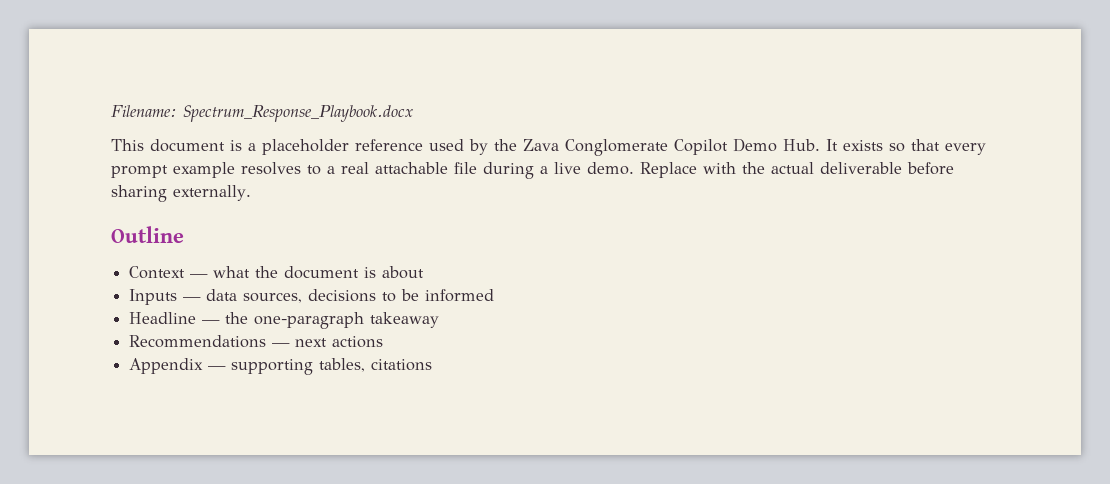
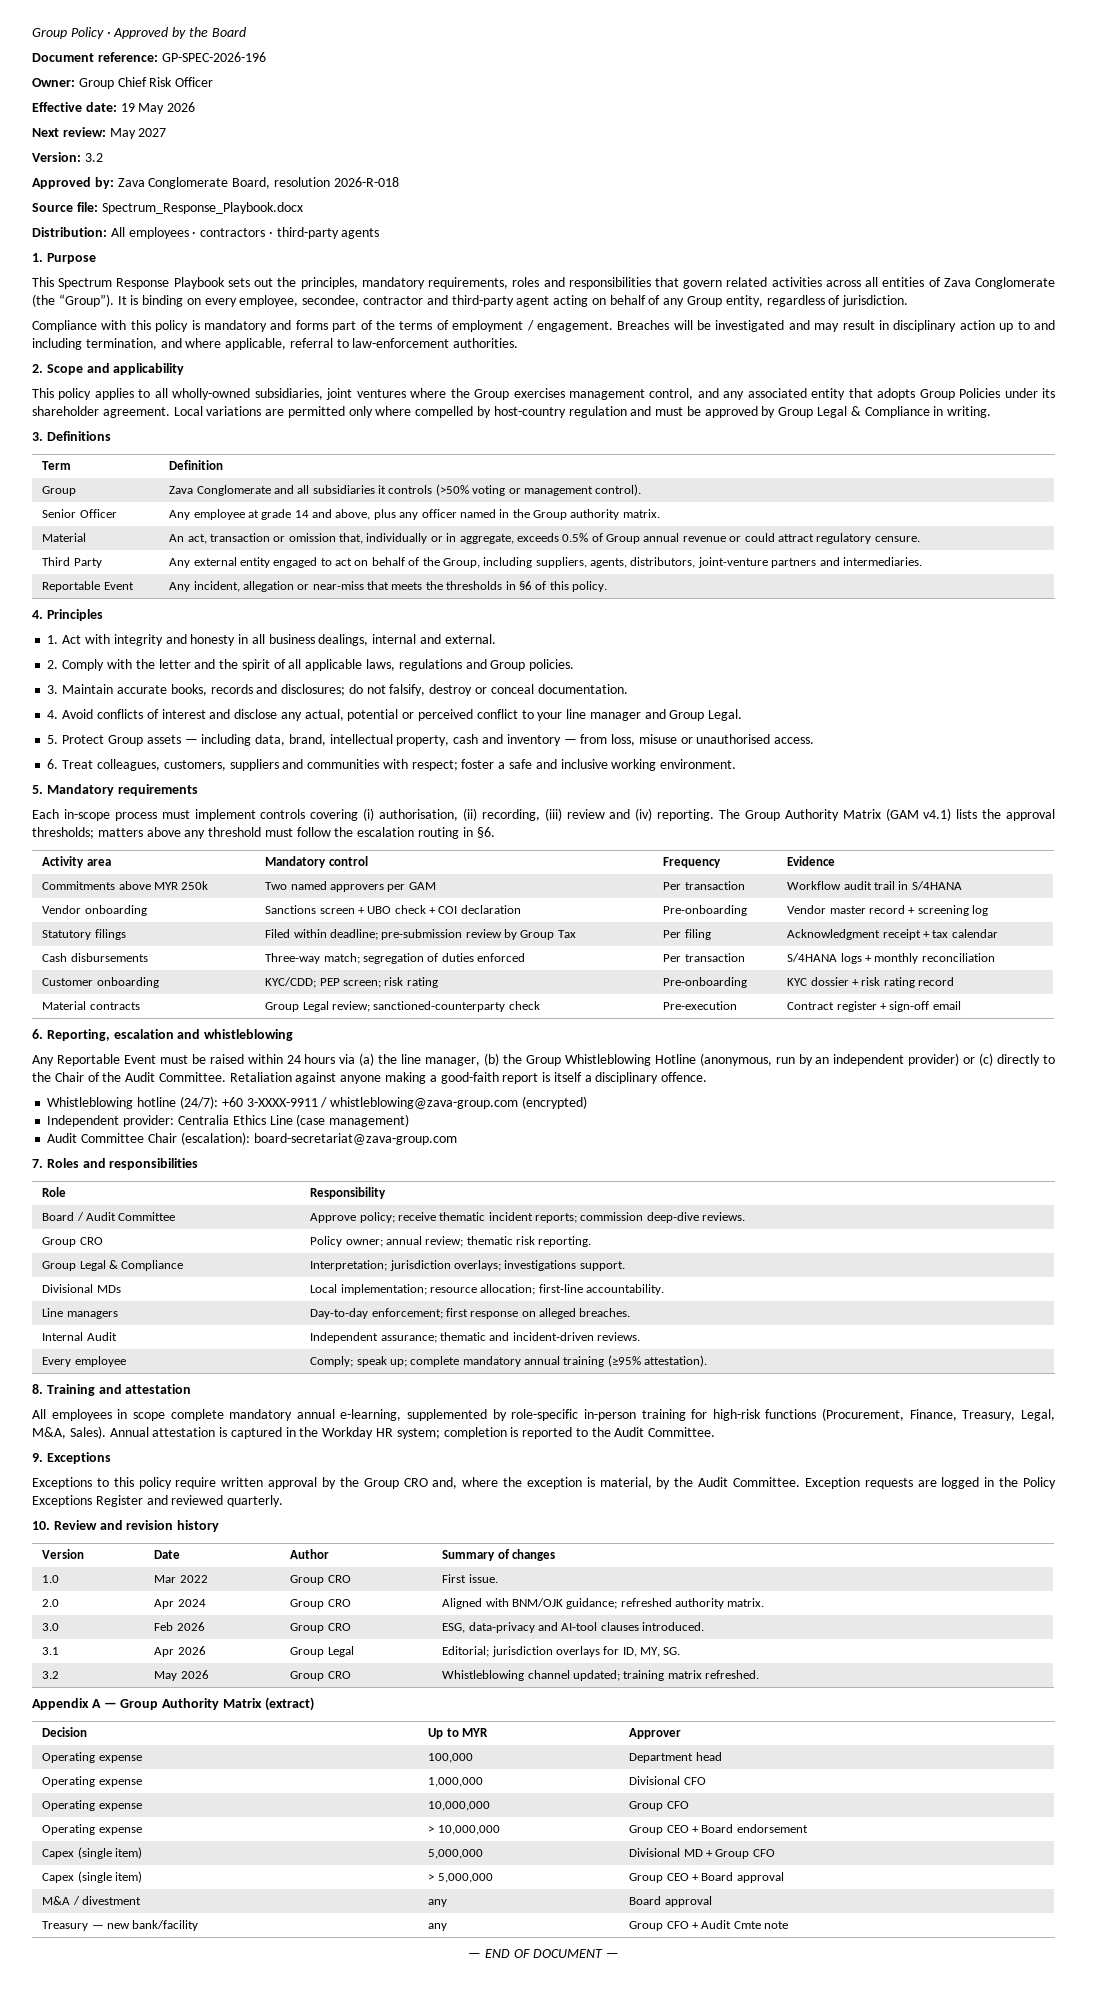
- Filename: Spectrum_Response_Playbook.docx
- This document is a placeholder reference used by the Zava Conglomerate Copilot Demo Hub. It exists so that every prompt example resolves to a real attachable file during a live demo. Replace with the actual deliverable before sharing externally.
- Outline
- Context — what the document is about
- Inputs — data sources, decisions to be informed
- Headline — the one-paragraph takeaway
- Recommendations — next actions
- Appendix — supporting tables, citations
+ Group Policy · Approved by the Board
+ Document reference: GP-SPEC-2026-196
+ Owner: Group Chief Risk Officer
+ Effective date: 19 May 2026
+ Next review: May 2027
+ Version: 3.2
+ Approved by: Zava Conglomerate Board, resolution 2026-R-018
+ Source file: Spectrum_Response_Playbook.docx
+ Distribution: All employees · contractors · third-party agents
+ 1. Purpose
+ This Spectrum Response Playbook sets out the principles, mandatory requirements, roles and responsibilities that govern related activities across all entities of Zava Conglomerate (the “Group”). It is binding on every employee, secondee, contractor and third-party agent acting on behalf of any Group entity, regardless of jurisdiction.
+ Compliance with this policy is mandatory and forms part of the terms of employment / engagement. Breaches will be investigated and may result in disciplinary action up to and including termination, and where applicable, referral to law-enforcement authorities.
+ 2. Scope and applicability
+ This policy applies to all wholly-owned subsidiaries, joint ventures where the Group exercises management control, and any associated entity that adopts Group Policies under its shareholder agreement. Local variations are permitted only where compelled by host-country regulation and must be approved by Group Legal & Compliance in writing.
+ 3. Definitions
+ Term | Definition
+ Group | Zava Conglomerate and all subsidiaries it controls (>50% voting or management control).
+ Senior Officer | Any employee at grade 14 and above, plus any officer named in the Group authority matrix.
+ Material | An act, transaction or omission that, individually or in aggregate, exceeds 0.5% of Group annual revenue or could attract regulatory censure.
+ Third Party | Any external entity engaged to act on behalf of the Group, including suppliers, agents, distributors, joint-venture partners and intermediaries.
+ Reportable Event | Any incident, allegation or near-miss that meets the thresholds in §6 of this policy.
+ 4. Principles
+ 1. Act with integrity and honesty in all business dealings, internal and external.
+ 2. Comply with the letter and the spirit of all applicable laws, regulations and Group policies.
+ 3. Maintain accurate books, records and disclosures; do not falsify, destroy or conceal documentation.
+ 4. Avoid conflicts of interest and disclose any actual, potential or perceived conflict to your line manager and Group Legal.
+ 5. Protect Group assets — including data, brand, intellectual property, cash and inventory — from loss, misuse or unauthorised access.
+ 6. Treat colleagues, customers, suppliers and communities with respect; foster a safe and inclusive working environment.
+ 5. Mandatory requirements
+ Each in-scope process must implement controls covering (i) authorisation, (ii) recording, (iii) review and (iv) reporting. The Group Authority Matrix (GAM v4.1) lists the approval thresholds; matters above any threshold must follow the escalation routing in §6.
+ Activity area | Mandatory control | Frequency | Evidence
+ Commitments above MYR 250k | Two named approvers per GAM | Per transaction | Workflow audit trail in S/4HANA
+ Vendor onboarding | Sanctions screen + UBO check + COI declaration | Pre-onboarding | Vendor master record + screening log
+ Statutory filings | Filed within deadline; pre-submission review by Group Tax | Per filing | Acknowledgment receipt + tax calendar
+ Cash disbursements | Three-way match; segregation of duties enforced | Per transaction | S/4HANA logs + monthly reconciliation
+ Customer onboarding | KYC/CDD; PEP screen; risk rating | Pre-onboarding | KYC dossier + risk rating record
+ Material contracts | Group Legal review; sanctioned-counterparty check | Pre-execution | Contract register + sign-off email
+ 6. Reporting, escalation and whistleblowing
+ Any Reportable Event must be raised within 24 hours via (a) the line manager, (b) the Group Whistleblowing Hotline (anonymous, run by an independent provider) or (c) directly to the Chair of the Audit Committee. Retaliation against anyone making a good-faith report is itself a disciplinary offence.
+ Whistleblowing hotline (24/7): +60 3-XXXX-9911 / whistleblowing@zava-group.com (encrypted)
+ Independent provider: Centralia Ethics Line (case management)
+ Audit Committee Chair (escalation): board-secretariat@zava-group.com
+ 7. Roles and responsibilities
+ Role | Responsibility
+ Board / Audit Committee | Approve policy; receive thematic incident reports; commission deep-dive reviews.
+ Group CRO | Policy owner; annual review; thematic risk reporting.
+ Group Legal & Compliance | Interpretation; jurisdiction overlays; investigations support.
+ Divisional MDs | Local implementation; resource allocation; first-line accountability.
+ Line managers | Day-to-day enforcement; first response on alleged breaches.
+ Internal Audit | Independent assurance; thematic and incident-driven reviews.
+ Every employee | Comply; speak up; complete mandatory annual training (≥95% attestation).
+ 8. Training and attestation
+ All employees in scope complete mandatory annual e-learning, supplemented by role-specific in-person training for high-risk functions (Procurement, Finance, Treasury, Legal, M&A, Sales). Annual attestation is captured in the Workday HR system; completion is reported to the Audit Committee.
+ 9. Exceptions
+ Exceptions to this policy require written approval by the Group CRO and, where the exception is material, by the Audit Committee. Exception requests are logged in the Policy Exceptions Register and reviewed quarterly.
+ 10. Review and revision history
+ Version | Date | Author | Summary of changes
+ 1.0 | Mar 2022 | Group CRO | First issue.
+ 2.0 | Apr 2024 | Group CRO | Aligned with BNM/OJK guidance; refreshed authority matrix.
+ 3.0 | Feb 2026 | Group CRO | ESG, data-privacy and AI-tool clauses introduced.
+ 3.1 | Apr 2026 | Group Legal | Editorial; jurisdiction overlays for ID, MY, SG.
+ 3.2 | May 2026 | Group CRO | Whistleblowing channel updated; training matrix refreshed.
+ Appendix A — Group Authority Matrix (extract)
+ Decision | Up to MYR | Approver
+ Operating expense | 100,000 | Department head
+ Operating expense | 1,000,000 | Divisional CFO
+ Operating expense | 10,000,000 | Group CFO
+ Operating expense | > 10,000,000 | Group CEO + Board endorsement
+ Capex (single item) | 5,000,000 | Divisional MD + Group CFO
+ Capex (single item) | > 5,000,000 | Group CEO + Board approval
+ M&A / divestment | any | Board approval
+ Treasury — new bank/facility | any | Group CFO + Audit Cmte note
+ — END OF DOCUMENT —

